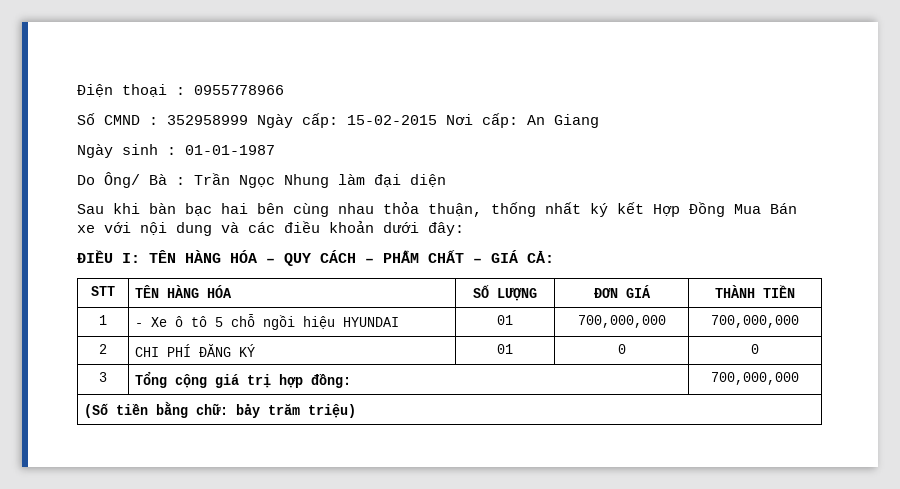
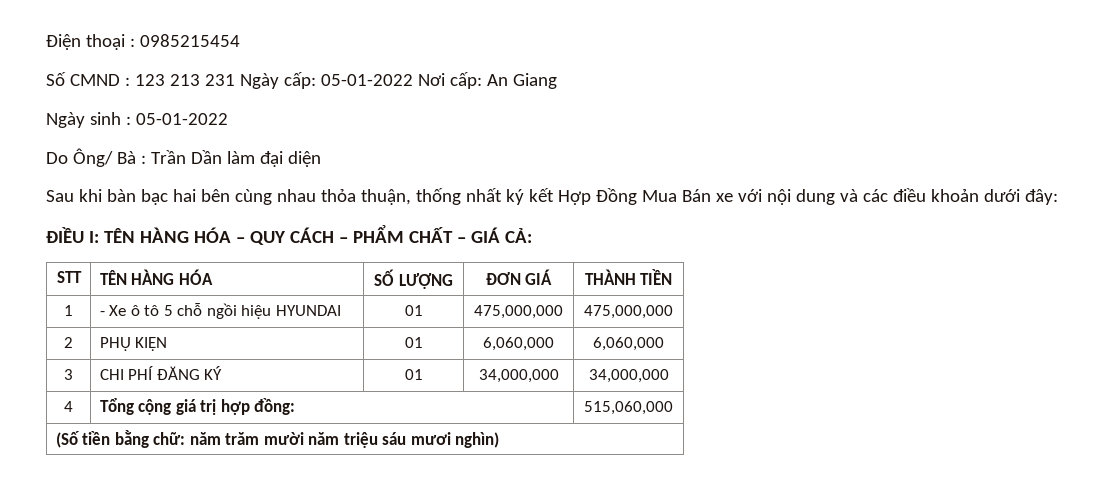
- Điện thoại : 0955778966
+ Điện thoại : 0985215454
- Số CMND : 352958999 Ngày cấp: 15-02-2015 Nơi cấp: An Giang
+ Số CMND : 123 213 231 Ngày cấp: 05-01-2022 Nơi cấp: An Giang
- Ngày sinh : 01-01-1987
+ Ngày sinh : 05-01-2022
- Do Ông/ Bà : Trần Ngọc Nhung làm đại diện
+ Do Ông/ Bà : Trần Dần làm đại diện
- 1 | - Xe ô tô 5 chỗ ngồi hiệu HYUNDAI | 01 | 700,000,000 | 700,000,000
+ 1 | - Xe ô tô 5 chỗ ngồi hiệu HYUNDAI | 01 | 475,000,000 | 475,000,000
- 2 | CHI PHÍ ĐĂNG KÝ | 01 | 0 | 0
- 3 | Tổng cộng giá trị hợp đồng: | 700,000,000
+ 2 | PHỤ KIỆN | 01 | 6,060,000 | 6,060,000
+ 3 | CHI PHÍ ĐĂNG KÝ | 01 | 34,000,000 | 34,000,000
+ 4 | Tổng cộng giá trị hợp đồng: | 515,060,000
- (Số tiền bằng chữ: bảy trăm triệu)
+ (Số tiền bằng chữ: năm trăm mười năm triệu sáu mươi nghìn)

